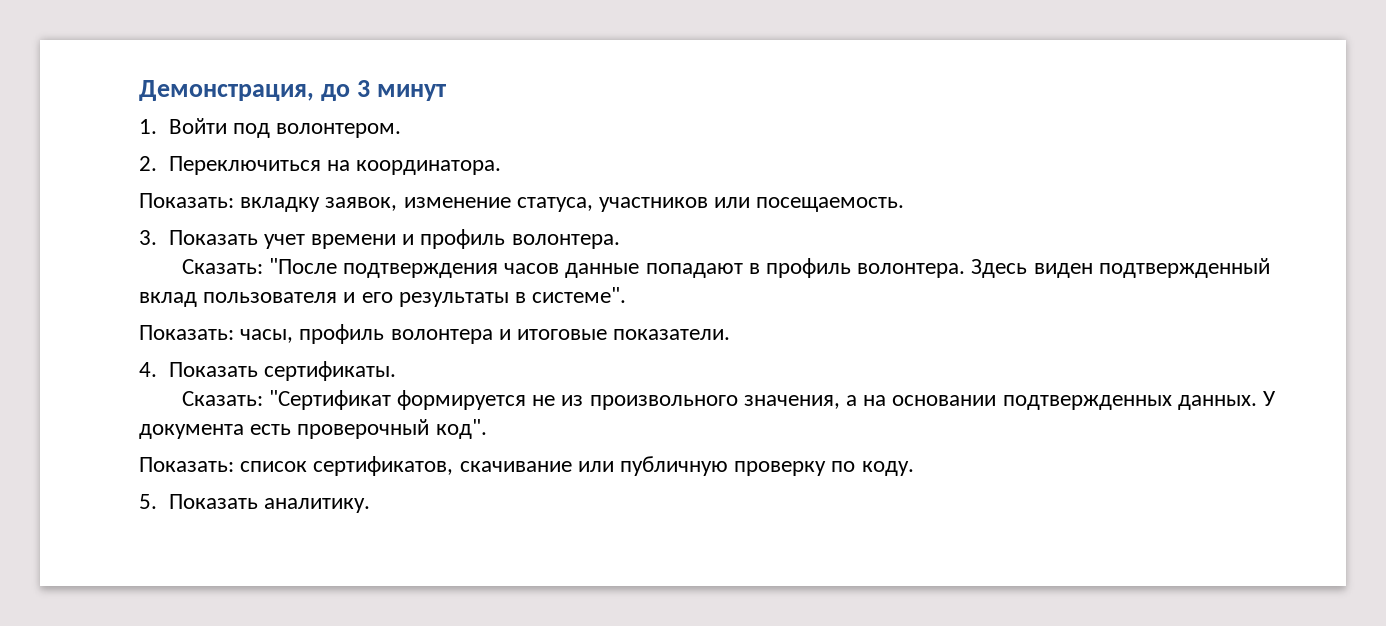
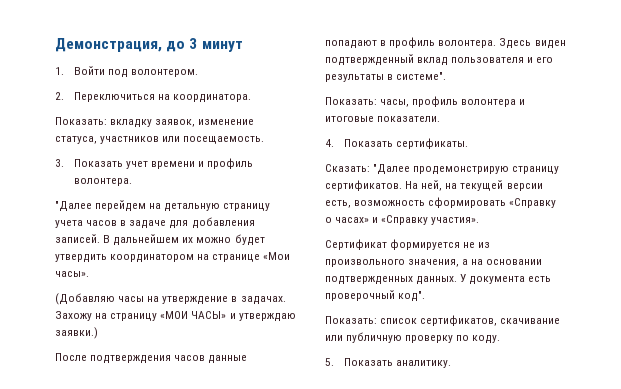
- Сказать: "После подтверждения часов данные попадают в профиль волонтера.
+ "Далее перейдем на детальную страницу учета часов в задаче для добавления записей. В дальнейшем их можно будет утвердить координатором на странице «Мои часы».
+ (Добавляю часы на утверждение в задачах. Захожу на страницу «МОИ ЧАСЫ» и утверждаю заявки.)
+ После подтверждения часов данные попадают в профиль волонтера.
- Сказать: "Сертификат формируется не из произвольного значения, а на основании подтвержденных данных.
+ Сказать: "Далее продемонстрирую страницу сертификатов. На ней, на текущей версии есть, возможность сформировать «Справку о часах» и «Справку участия».
+ Сертификат формируется не из произвольного значения, а на основании подтвержденных данных.

